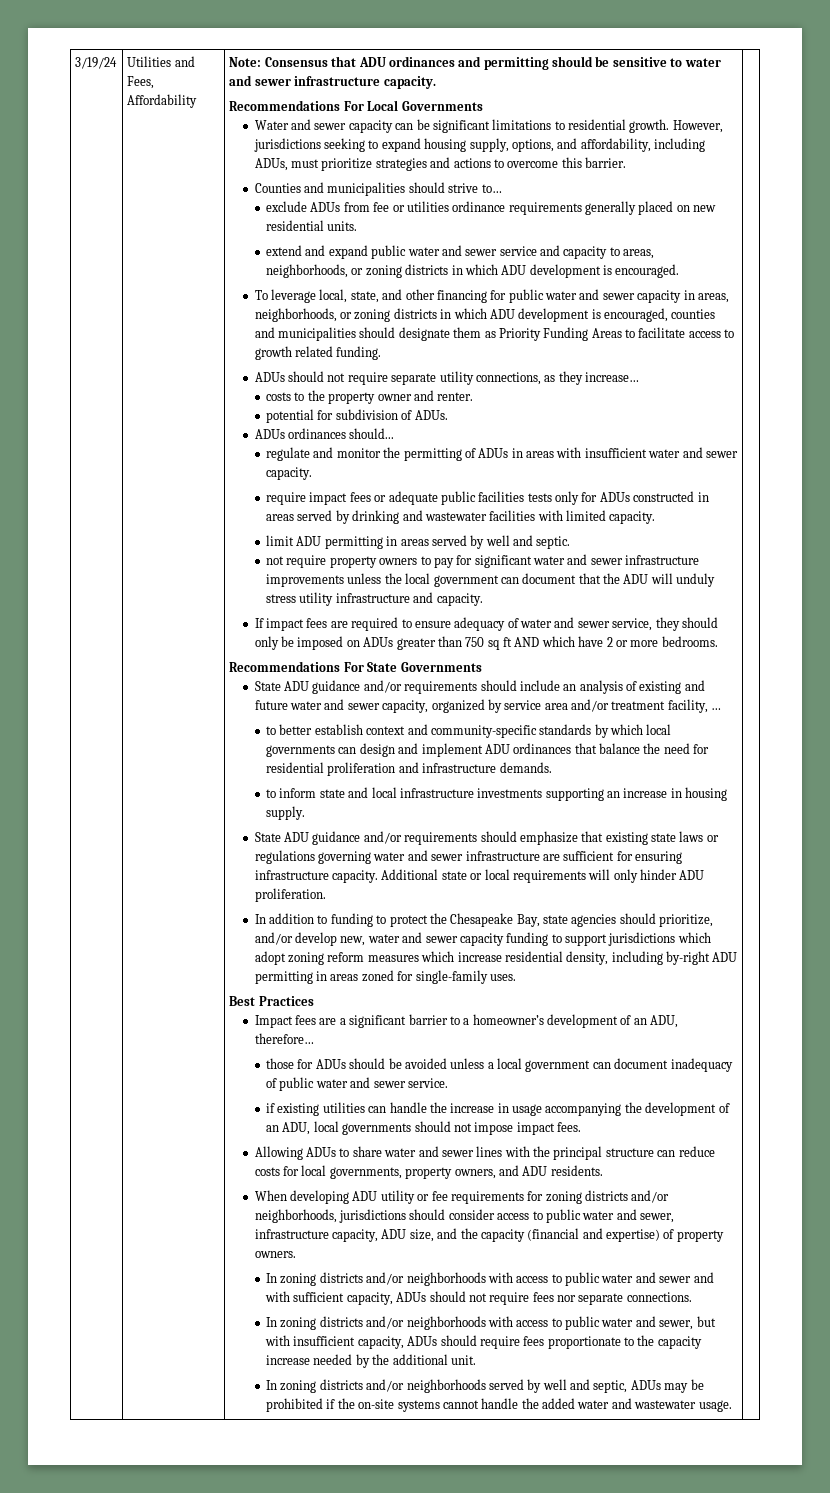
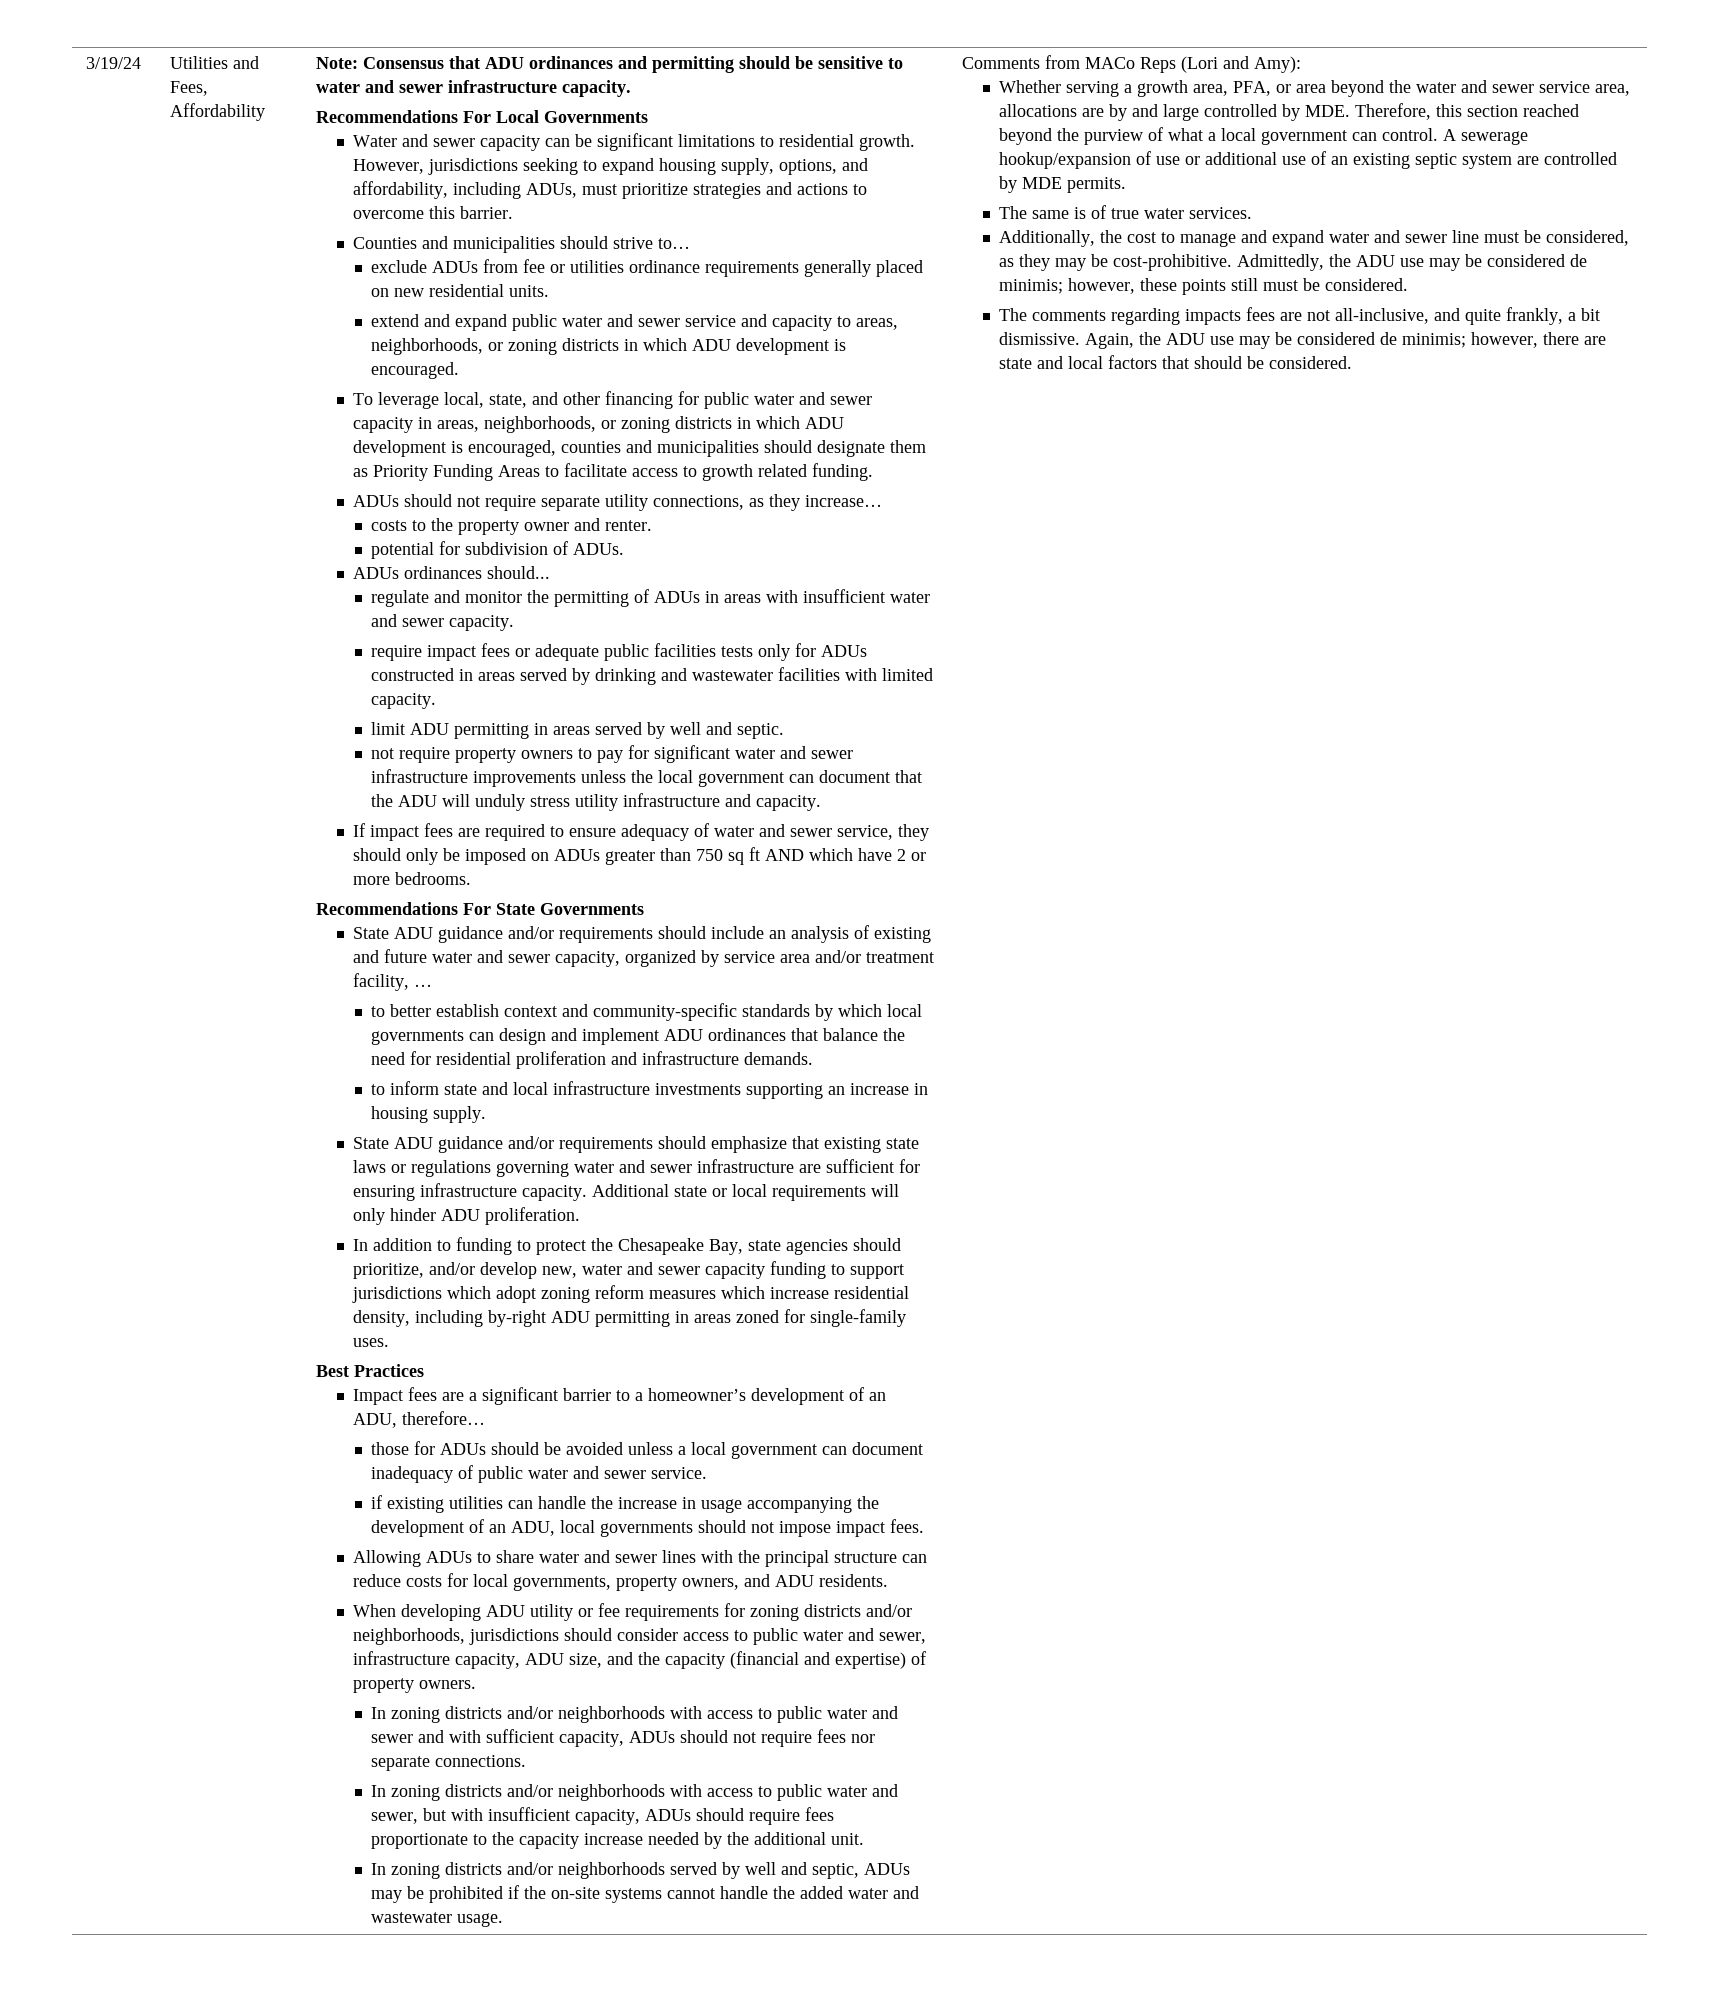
+ Comments from MACo Reps (Lori and Amy):
+ Whether serving a growth area, PFA, or area beyond the water and sewer service area, allocations are by and large controlled by MDE. Therefore, this section reached beyond the purview of what a local government can control. A sewerage hookup/expansion of use or additional use of an existing septic system are controlled by MDE permits.
+ The same is of true water services.
+ Additionally, the cost to manage and expand water and sewer line must be considered, as they may be cost-prohibitive. Admittedly, the ADU use may be considered de minimis; however, these points still must be considered.
+ The comments regarding impacts fees are not all-inclusive, and quite frankly, a bit dismissive. Again, the ADU use may be considered de minimis; however, there are state and local factors that should be considered.

